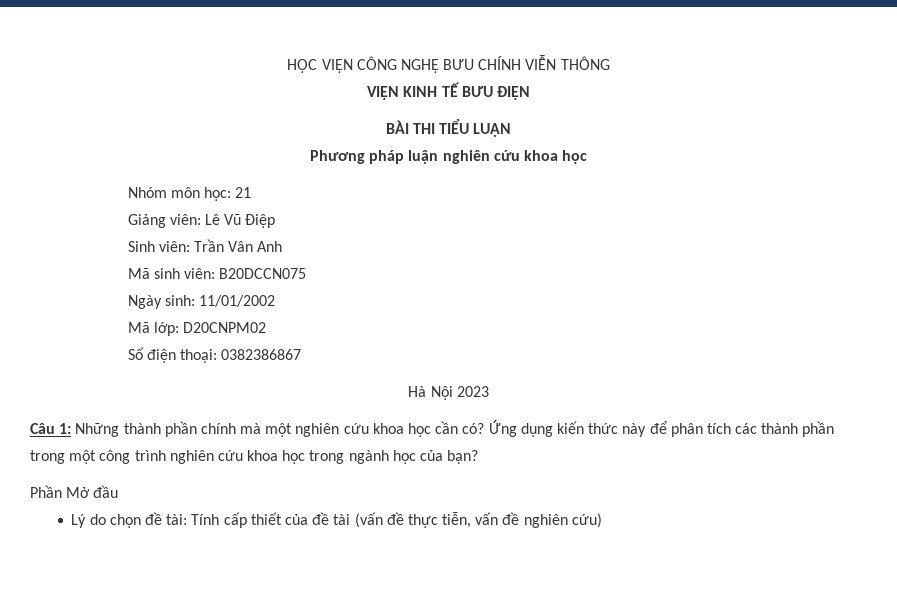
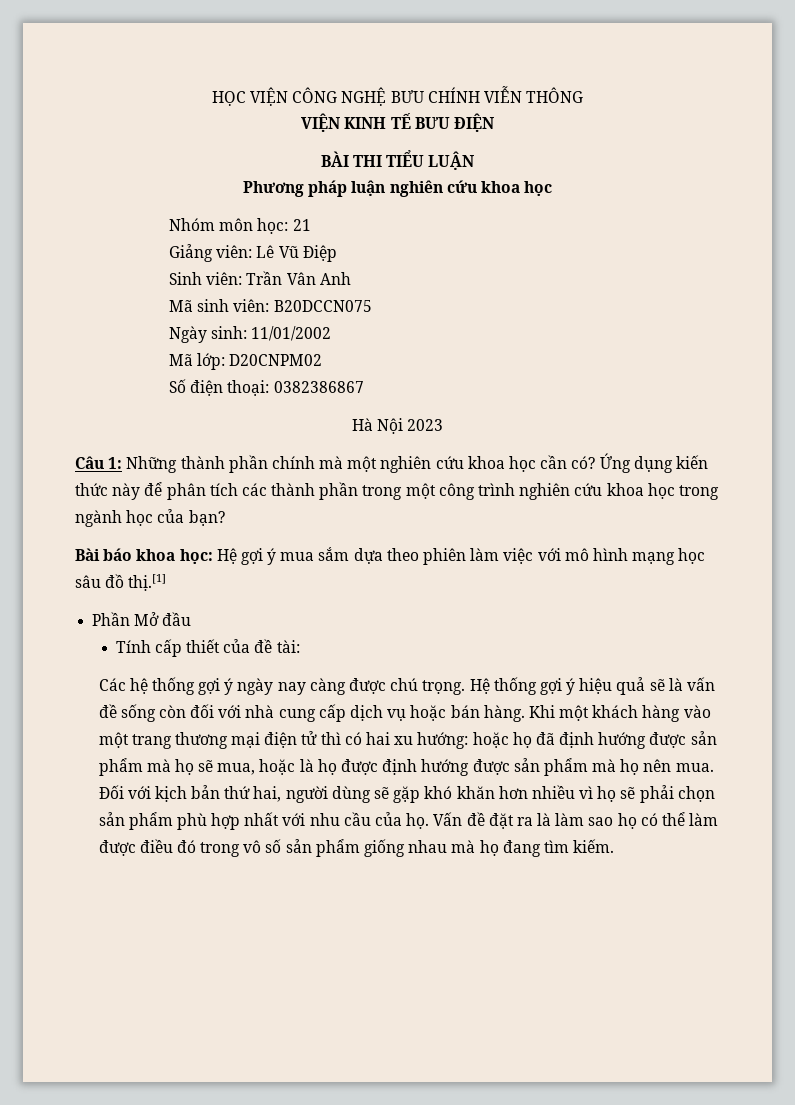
+ Bài báo khoa học: Hệ gợi ý mua sắm dựa theo phiên làm việc với mô hình mạng học sâu đồ thị.[1]
  Phần Mở đầu
- Lý do chọn đề tài: Tính cấp thiết của đề tài (vấn đề thực tiễn, vấn đề nghiên cứu)
+ Tính cấp thiết của đề tài:
+ Các hệ thống gợi ý ngày nay càng được chú trọng. Hệ thống gợi ý hiệu quả sẽ là vấn đề sống còn đối với nhà cung cấp dịch vụ hoặc bán hàng. Khi một khách hàng vào một trang thương mại điện tử thì có hai xu hướng: hoặc họ đã định hướng được sản phẩm mà họ sẽ mua, hoặc là họ được định hướng được sản phẩm mà họ nên mua. Đối với kịch bản thứ hai, người dùng sẽ gặp khó khăn hơn nhiều vì họ sẽ phải chọn sản phẩm phù hợp nhất với nhu cầu của họ. Vấn đề đặt ra là làm sao họ có thể làm được điều đó trong vô số sản phẩm giống nhau mà họ đang tìm kiếm.

